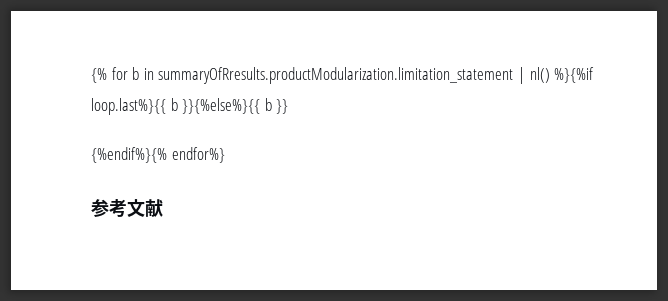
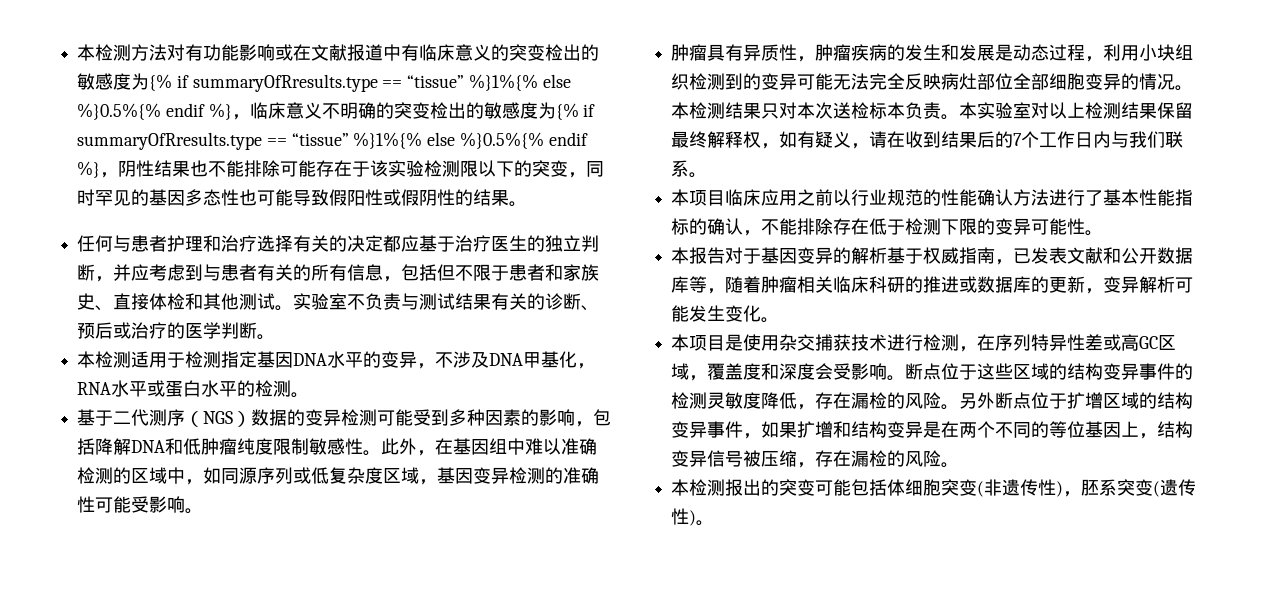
- {% for b in summaryOfRresults.productModularization.limitation_statement | nl() %}{%if loop.last%}{{ b }}{%else%}{{ b }}
- {%endif%}{% endfor%}
- 参考文献
+ 本检测方法对有功能影响或在文献报道中有临床意义的突变检出的敏感度为{% if summaryOfRresults.type == “tissue” %}1%{% else %}0.5%{% endif %}，临床意义不明确的突变检出的敏感度为{% if summaryOfRresults.type == “tissue” %}1%{% else %}0.5%{% endif %}，阴性结果也不能排除可能存在于该实验检测限以下的突变，同时罕见的基因多态性也可能导致假阳性或假阴性的结果。
+ 任何与患者护理和治疗选择有关的决定都应基于治疗医生的独立判断，并应考虑到与患者有关的所有信息，包括但不限于患者和家族史、直接体检和其他测试。实验室不负责与测试结果有关的诊断、预后或治疗的医学判断。
+ 本检测适用于检测指定基因DNA水平的变异，不涉及DNA甲基化，RNA水平或蛋白水平的检测。
+ 基于二代测序（NGS）数据的变异检测可能受到多种因素的影响，包括降解DNA和低肿瘤纯度限制敏感性。此外，在基因组中难以准确检测的区域中，如同源序列或低复杂度区域，基因变异检测的准确性可能受影响。
+ 肿瘤具有异质性，肿瘤疾病的发生和发展是动态过程，利用小块组织检测到的变异可能无法完全反映病灶部位全部细胞变异的情况。本检测结果只对本次送检标本负责。本实验室对以上检测结果保留最终解释权，如有疑义，请在收到结果后的7个工作日内与我们联系。
+ 本项目临床应用之前以行业规范的性能确认方法进行了基本性能指标的确认，不能排除存在低于检测下限的变异可能性。
+ 本报告对于基因变异的解析基于权威指南，已发表文献和公开数据库等，随着肿瘤相关临床科研的推进或数据库的更新，变异解析可能发生变化。
+ 本项目是使用杂交捕获技术进行检测，在序列特异性差或高GC区域，覆盖度和深度会受影响。断点位于这些区域的结构变异事件的检测灵敏度降低，存在漏检的风险。另外断点位于扩增区域的结构变异事件，如果扩增和结构变异是在两个不同的等位基因上，结构变异信号被压缩，存在漏检的风险。
+ 本检测报出的突变可能包括体细胞突变(非遗传性)，胚系突变(遗传性)。

